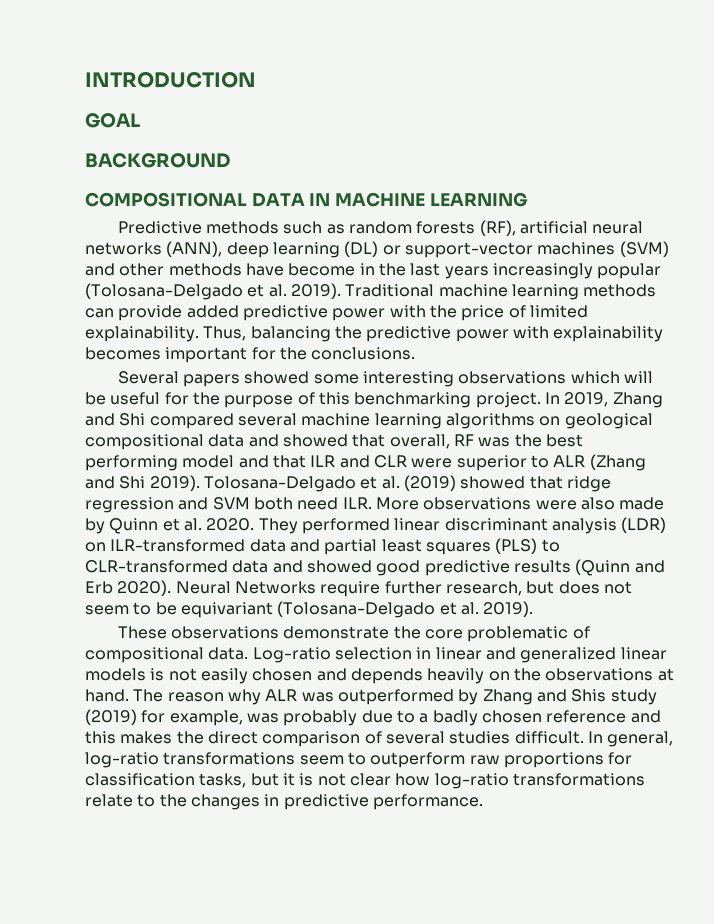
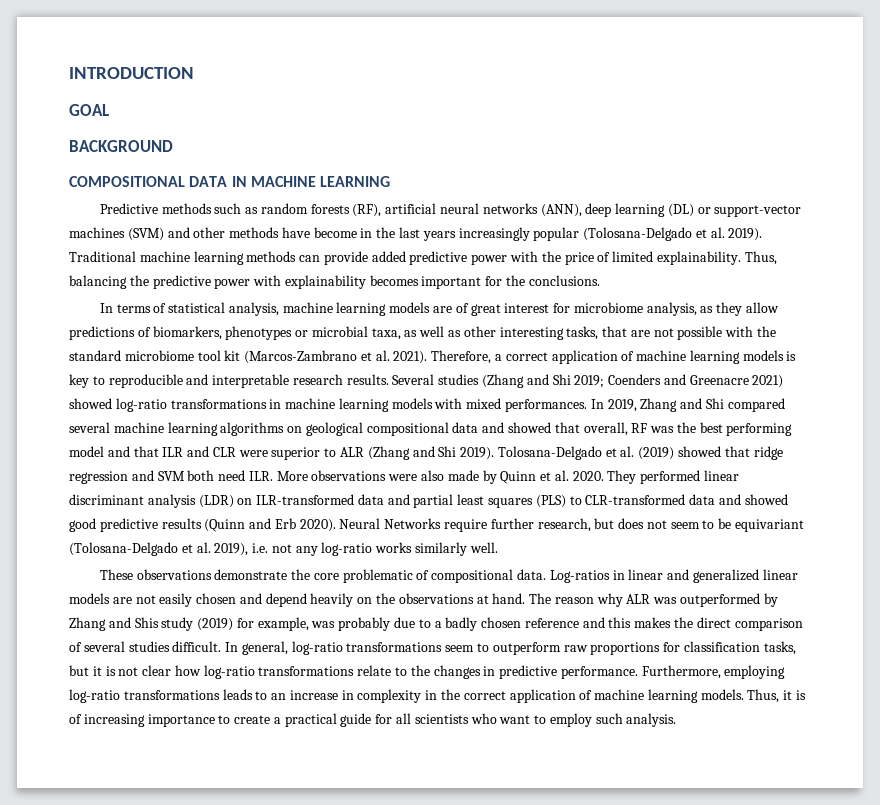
- Several papers showed some interesting observations which will be useful for the purpose of this benchmarking project.
+ In terms of statistical analysis, machine learning models are of great interest for microbiome analysis, as they allow predictions of biomarkers, phenotypes or microbial taxa, as well as other interesting tasks, that are not possible with the standard microbiome tool kit (Marcos-Zambrano et al. 2021). Therefore, a correct application of machine learning models is key to reproducible and interpretable research results. Several studies (Zhang and Shi 2019; Coenders and Greenacre 2021) showed log-ratio transformations in machine learning models with mixed performances.
- Neural Networks require further research, but does not seem to be equivariant (Tolosana-Delgado et al. 2019).
+ Neural Networks require further research, but does not seem to be equivariant (Tolosana-Delgado et al. 2019), i.e. not any log-ratio works similarly well.
- Log-ratio selection in linear and generalized linear models is not easily chosen and depends heavily on the observations at hand.
+ Log-ratios in linear and generalized linear models are not easily chosen and depend heavily on the observations at hand.
+ Furthermore, employing log-ratio transformations leads to an increase in complexity in the correct application of machine learning models. Thus, it is of increasing importance to create a practical guide for all scientists who want to employ such analysis.

